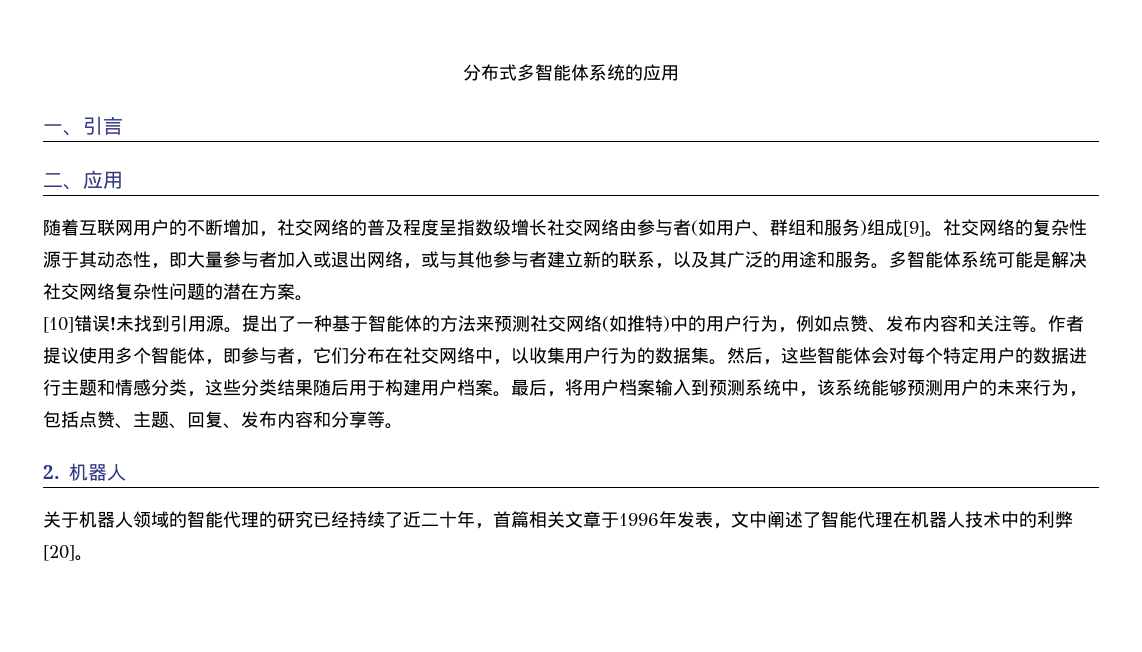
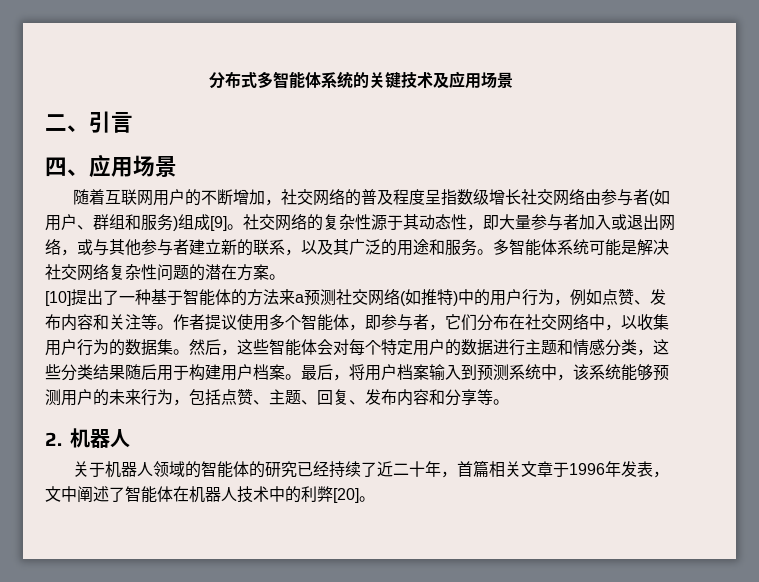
- 分布式多智能体系统的应用
- 一、引言
+ 分布式多智能体系统的关键技术及应用场景
+ 二、引言
- 二、应用
+ 四、应用场景
- [10]错误!未找到引用源。提出了一种基于智能体的方法来预测社交网络(如推特)中的用户行为，例如点赞、发布内容和关注等。
+ [10]提出了一种基于智能体的方法来a预测社交网络(如推特)中的用户行为，例如点赞、发布内容和关注等。
- 关于机器人领域的智能代理的研究已经持续了近二十年，首篇相关文章于1996年发表，文中阐述了智能代理在机器人技术中的利弊[20]。
+ 关于机器人领域的智能体的研究已经持续了近二十年，首篇相关文章于1996年发表，文中阐述了智能体在机器人技术中的利弊[20]。

